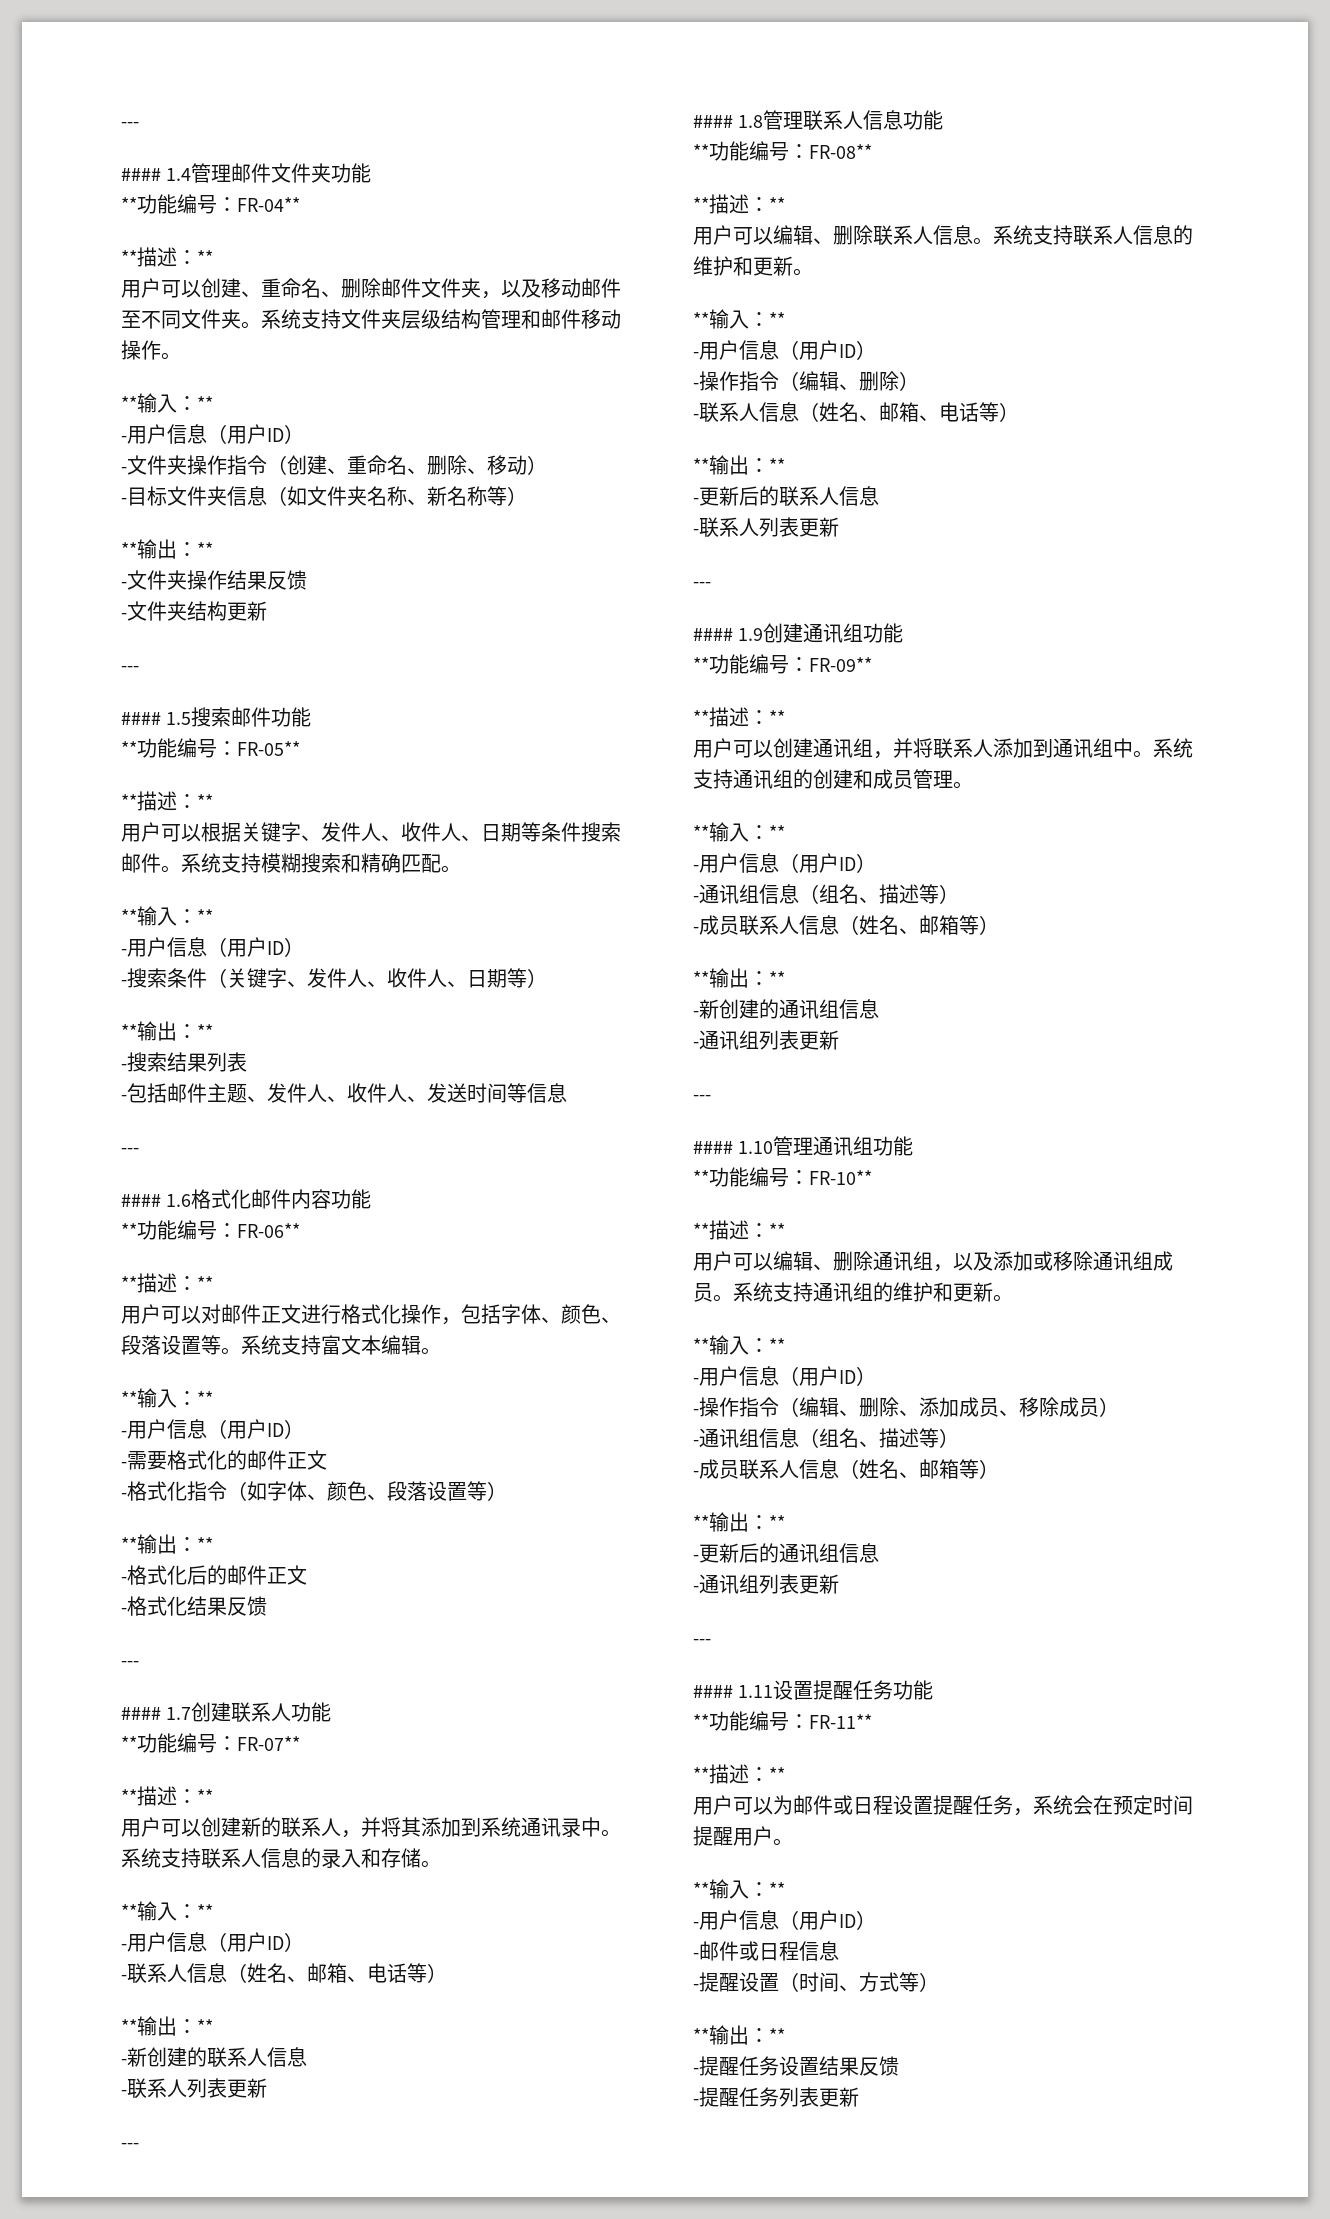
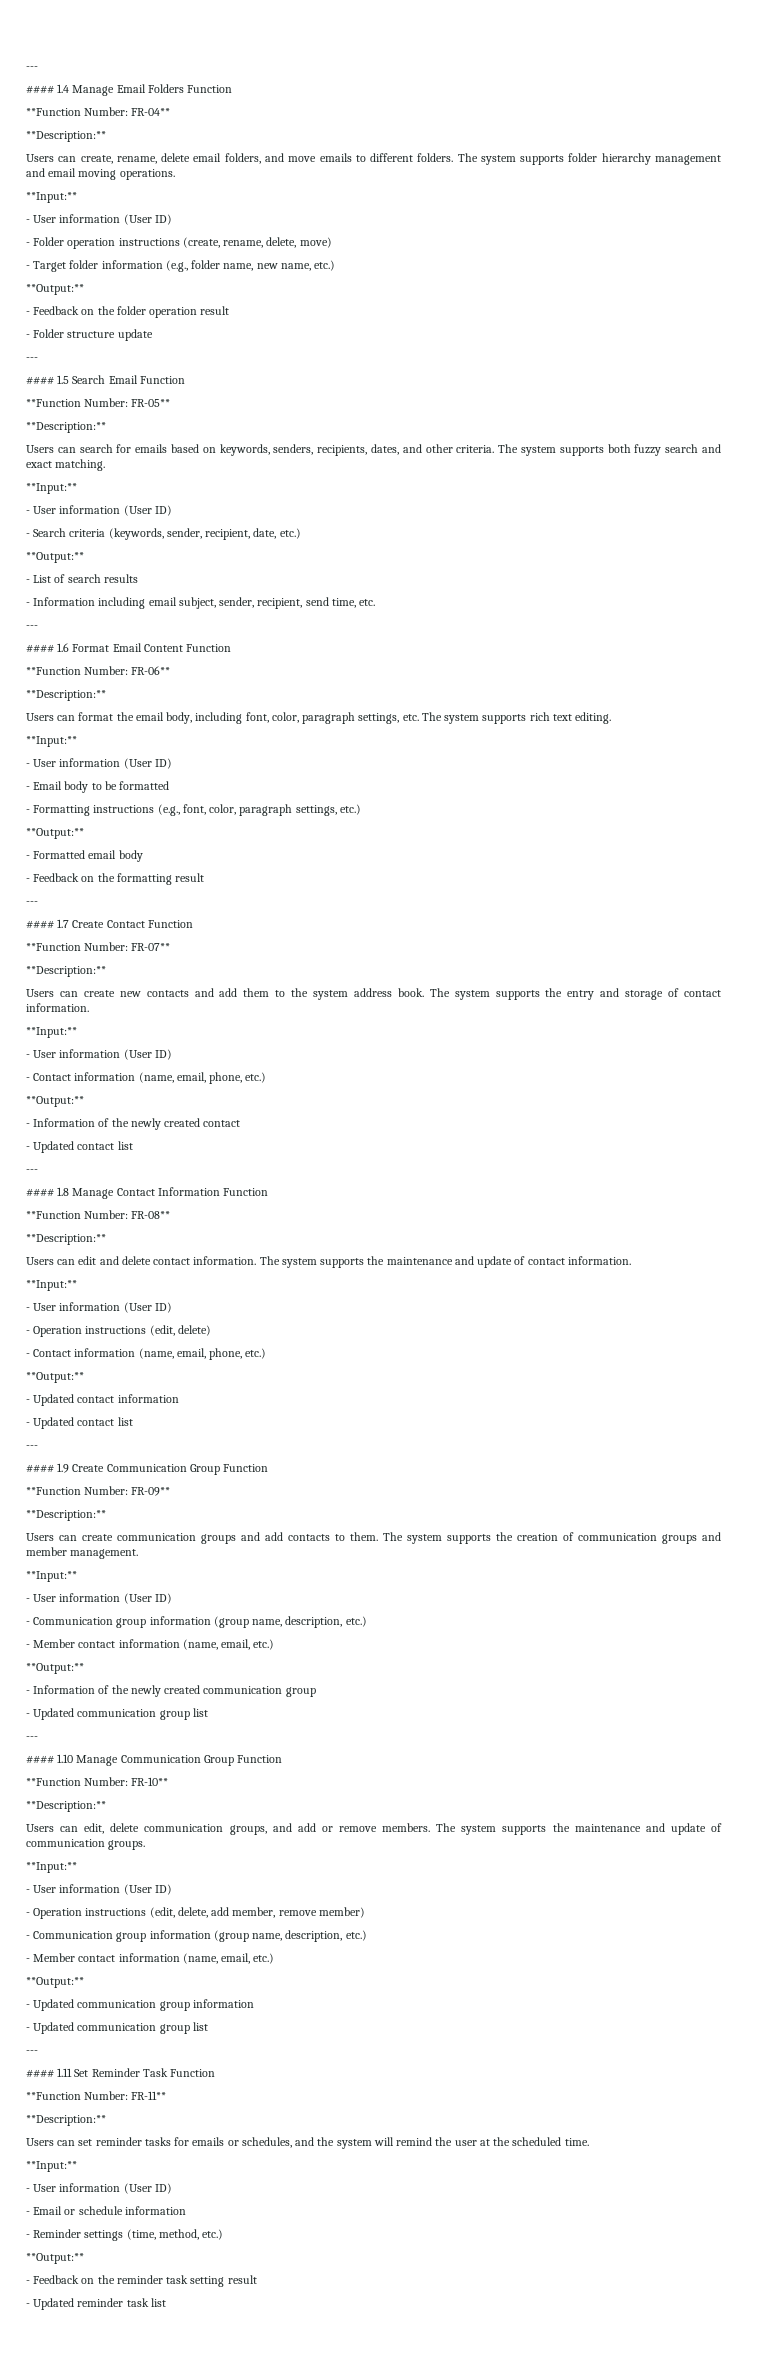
- #### 1.4管理邮件文件夹功能
- **功能编号：FR-04**
- **描述：**
- 用户可以创建、重命名、删除邮件文件夹，以及移动邮件至不同文件夹。系统支持文件夹层级结构管理和邮件移动操作。
- **输入：**
- -用户信息（用户ID）
- -文件夹操作指令（创建、重命名、删除、移动）
- -目标文件夹信息（如文件夹名称、新名称等）
- **输出：**
- -文件夹操作结果反馈
- -文件夹结构更新
+ #### 1.4 Manage Email Folders Function
+ **Function Number: FR-04**
+ **Description:**
+ Users can create, rename, delete email folders, and move emails to different folders. The system supports folder hierarchy management and email moving operations.
+ **Input:**
+ - User information (User ID)
+ - Folder operation instructions (create, rename, delete, move)
+ - Target folder information (e.g., folder name, new name, etc.)
+ **Output:**
+ - Feedback on the folder operation result
+ - Folder structure update
  ---
- #### 1.5搜索邮件功能
- **功能编号：FR-05**
- **描述：**
- 用户可以根据关键字、发件人、收件人、日期等条件搜索邮件。系统支持模糊搜索和精确匹配。
- **输入：**
- -用户信息（用户ID）
- -搜索条件（关键字、发件人、收件人、日期等）
- **输出：**
- -搜索结果列表
- -包括邮件主题、发件人、收件人、发送时间等信息
+ #### 1.5 Search Email Function
+ **Function Number: FR-05**
+ **Description:**
+ Users can search for emails based on keywords, senders, recipients, dates, and other criteria. The system supports both fuzzy search and exact matching.
+ **Input:**
+ - User information (User ID)
+ - Search criteria (keywords, sender, recipient, date, etc.)
+ **Output:**
+ - List of search results
+ - Information including email subject, sender, recipient, send time, etc.
  ---
- #### 1.6格式化邮件内容功能
- **功能编号：FR-06**
- **描述：**
- 用户可以对邮件正文进行格式化操作，包括字体、颜色、段落设置等。系统支持富文本编辑。
- **输入：**
- -用户信息（用户ID）
- -需要格式化的邮件正文
- -格式化指令（如字体、颜色、段落设置等）
- **输出：**
- -格式化后的邮件正文
- -格式化结果反馈
+ #### 1.6 Format Email Content Function
+ **Function Number: FR-06**
+ **Description:**
+ Users can format the email body, including font, color, paragraph settings, etc. The system supports rich text editing.
+ **Input:**
+ - User information (User ID)
+ - Email body to be formatted
+ - Formatting instructions (e.g., font, color, paragraph settings, etc.)
+ **Output:**
+ - Formatted email body
+ - Feedback on the formatting result
  ---
- #### 1.7创建联系人功能
- **功能编号：FR-07**
- **描述：**
- 用户可以创建新的联系人，并将其添加到系统通讯录中。系统支持联系人信息的录入和存储。
- **输入：**
- -用户信息（用户ID）
- -联系人信息（姓名、邮箱、电话等）
- **输出：**
- -新创建的联系人信息
- -联系人列表更新
+ #### 1.7 Create Contact Function
+ **Function Number: FR-07**
+ **Description:**
+ Users can create new contacts and add them to the system address book. The system supports the entry and storage of contact information.
+ **Input:**
+ - User information (User ID)
+ - Contact information (name, email, phone, etc.)
+ **Output:**
+ - Information of the newly created contact
+ - Updated contact list
  ---
- #### 1.8管理联系人信息功能
- **功能编号：FR-08**
- **描述：**
- 用户可以编辑、删除联系人信息。系统支持联系人信息的维护和更新。
- **输入：**
- -用户信息（用户ID）
- -操作指令（编辑、删除）
- -联系人信息（姓名、邮箱、电话等）
- **输出：**
- -更新后的联系人信息
- -联系人列表更新
+ #### 1.8 Manage Contact Information Function
+ **Function Number: FR-08**
+ **Description:**
+ Users can edit and delete contact information. The system supports the maintenance and update of contact information.
+ **Input:**
+ - User information (User ID)
+ - Operation instructions (edit, delete)
+ - Contact information (name, email, phone, etc.)
+ **Output:**
+ - Updated contact information
+ - Updated contact list
  ---
- #### 1.9创建通讯组功能
- **功能编号：FR-09**
- **描述：**
- 用户可以创建通讯组，并将联系人添加到通讯组中。系统支持通讯组的创建和成员管理。
- **输入：**
- -用户信息（用户ID）
- -通讯组信息（组名、描述等）
- -成员联系人信息（姓名、邮箱等）
- **输出：**
- -新创建的通讯组信息
- -通讯组列表更新
+ #### 1.9 Create Communication Group Function
+ **Function Number: FR-09**
+ **Description:**
+ Users can create communication groups and add contacts to them. The system supports the creation of communication groups and member management.
+ **Input:**
+ - User information (User ID)
+ - Communication group information (group name, description, etc.)
+ - Member contact information (name, email, etc.)
+ **Output:**
+ - Information of the newly created communication group
+ - Updated communication group list
  ---
- #### 1.10管理通讯组功能
- **功能编号：FR-10**
- **描述：**
- 用户可以编辑、删除通讯组，以及添加或移除通讯组成员。系统支持通讯组的维护和更新。
- **输入：**
- -用户信息（用户ID）
- -操作指令（编辑、删除、添加成员、移除成员）
- -通讯组信息（组名、描述等）
- -成员联系人信息（姓名、邮箱等）
- **输出：**
- -更新后的通讯组信息
- -通讯组列表更新
+ #### 1.10 Manage Communication Group Function
+ **Function Number: FR-10**
+ **Description:**
+ Users can edit, delete communication groups, and add or remove members. The system supports the maintenance and update of communication groups.
+ **Input:**
+ - User information (User ID)
+ - Operation instructions (edit, delete, add member, remove member)
+ - Communication group information (group name, description, etc.)
+ - Member contact information (name, email, etc.)
+ **Output:**
+ - Updated communication group information
+ - Updated communication group list
  ---
- #### 1.11设置提醒任务功能
- **功能编号：FR-11**
- **描述：**
- 用户可以为邮件或日程设置提醒任务，系统会在预定时间提醒用户。
- **输入：**
- -用户信息（用户ID）
- -邮件或日程信息
- -提醒设置（时间、方式等）
- **输出：**
- -提醒任务设置结果反馈
- -提醒任务列表更新
+ #### 1.11 Set Reminder Task Function
+ **Function Number: FR-11**
+ **Description:**
+ Users can set reminder tasks for emails or schedules, and the system will remind the user at the scheduled time.
+ **Input:**
+ - User information (User ID)
+ - Email or schedule information
+ - Reminder settings (time, method, etc.)
+ **Output:**
+ - Feedback on the reminder task setting result
+ - Updated reminder task list

